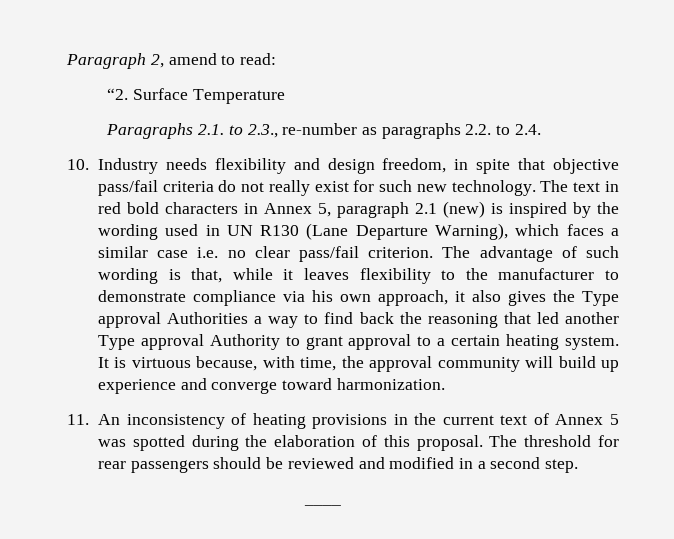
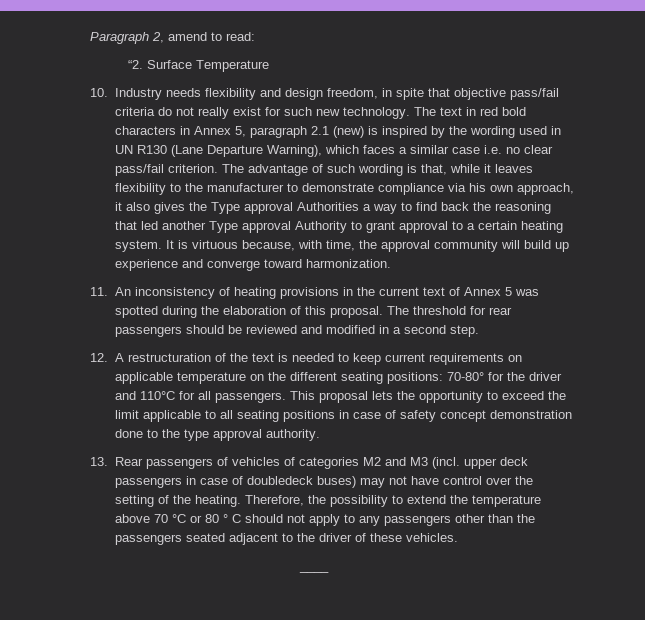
- Paragraphs 2.1. to 2.3., re-number as paragraphs 2.2. to 2.4.
+ 12. A restructuration of the text is needed to keep current requirements on applicable temperature on the different seating positions: 70-80° for the driver and 110°C for all passengers. This proposal lets the opportunity to exceed the limit applicable to all seating positions in case of safety concept demonstration done to the type approval authority.
+ 13. Rear passengers of vehicles of categories M2 and M3 (incl. upper deck passengers in case of doubledeck buses) may not have control over the setting of the heating. Therefore, the possibility to extend the temperature above 70 °C or 80 ° C should not apply to any passengers other than the passengers seated adjacent to the driver of these vehicles.

